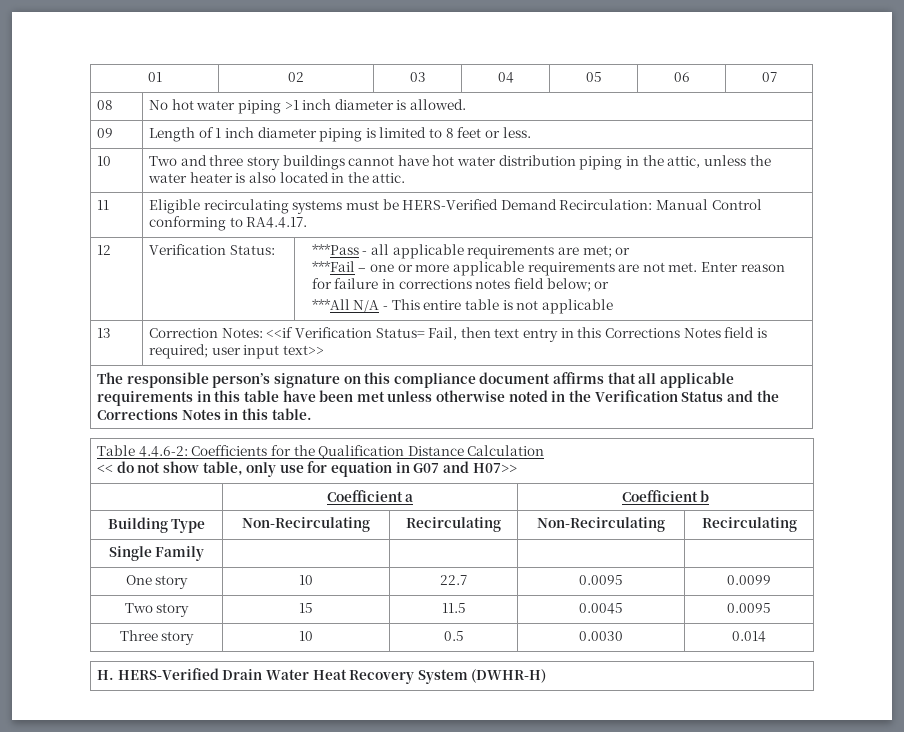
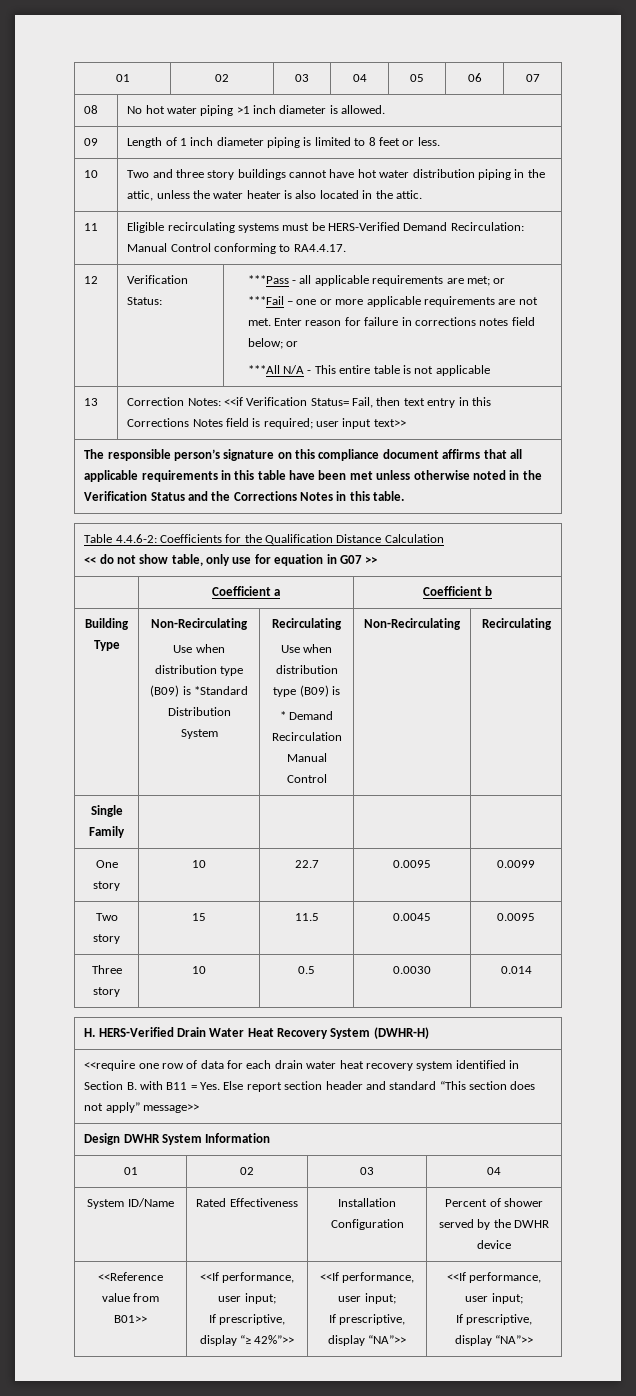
  Table 4.4.6-2: Coefficients for the Qualification Distance Calculation
- << do not show table, only use for equation in G07 and H07>>
+ << do not show table, only use for equation in G07 >>
- Building Type | Non-Recirculating | Recirculating | Non-Recirculating | Recirculating
+ Building Type | Non-Recirculating
+ Use when distribution type (B09) is *Standard Distribution System | Recirculating
+ Use when distribution type (B09) is
+ * Demand Recirculation Manual Control | Non-Recirculating | Recirculating
+ <<require one row of data for each drain water heat recovery system identified in Section B. with B11 = Yes. Else report section header and standard “This section does not apply” message>>
+ Design DWHR System Information
+ 01 | 02 | 03 | 04
+ System ID/Name | Rated Effectiveness | Installation Configuration | Percent of shower served by the DWHR device
+ <<Reference value from B01>> | <<If performance, user input;
+ If prescriptive, display “≥ 42%”>> | <<If performance, user input;
+ If prescriptive, display “NA”>> | <<If performance, user input;
+ If prescriptive, display “NA”>>

